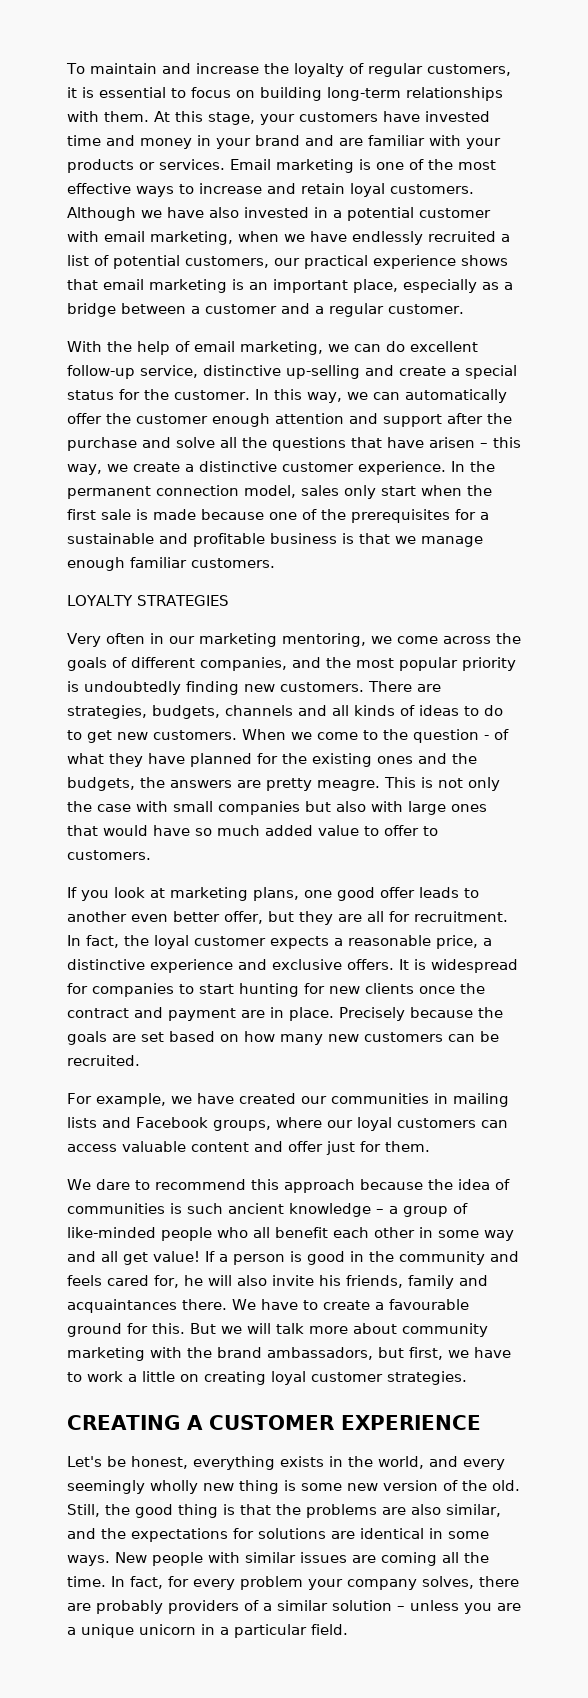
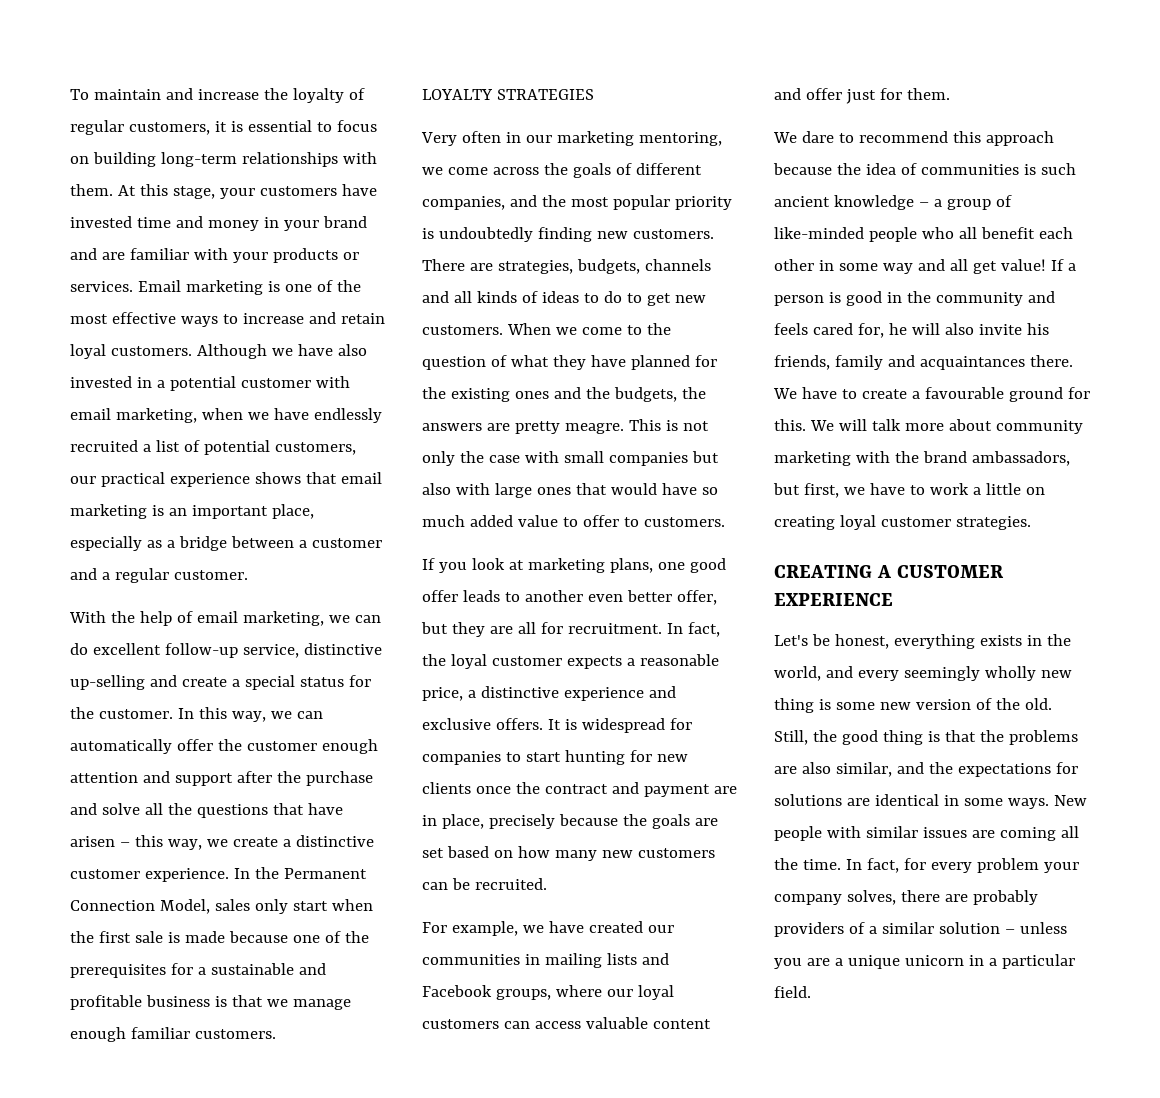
- In the permanent connection model, sales only start when the first sale is made because one of the prerequisites for a sustainable and profitable business is that we manage enough familiar customers.
+ In the Permanent Connection Model, sales only start when the first sale is made because one of the prerequisites for a sustainable and profitable business is that we manage enough familiar customers.
- When we come to the question - of what they have planned for the existing ones and the budgets, the answers are pretty meagre.
+ When we come to the question of what they have planned for the existing ones and the budgets, the answers are pretty meagre.
- It is widespread for companies to start hunting for new clients once the contract and payment are in place. Precisely because the goals are set based on how many new customers can be recruited.
+ It is widespread for companies to start hunting for new clients once the contract and payment are in place, precisely because the goals are set based on how many new customers can be recruited.
- But we will talk more about community marketing with the brand ambassadors, but first, we have to work a little on creating loyal customer strategies.
+ We will talk more about community marketing with the brand ambassadors, but first, we have to work a little on creating loyal customer strategies.

